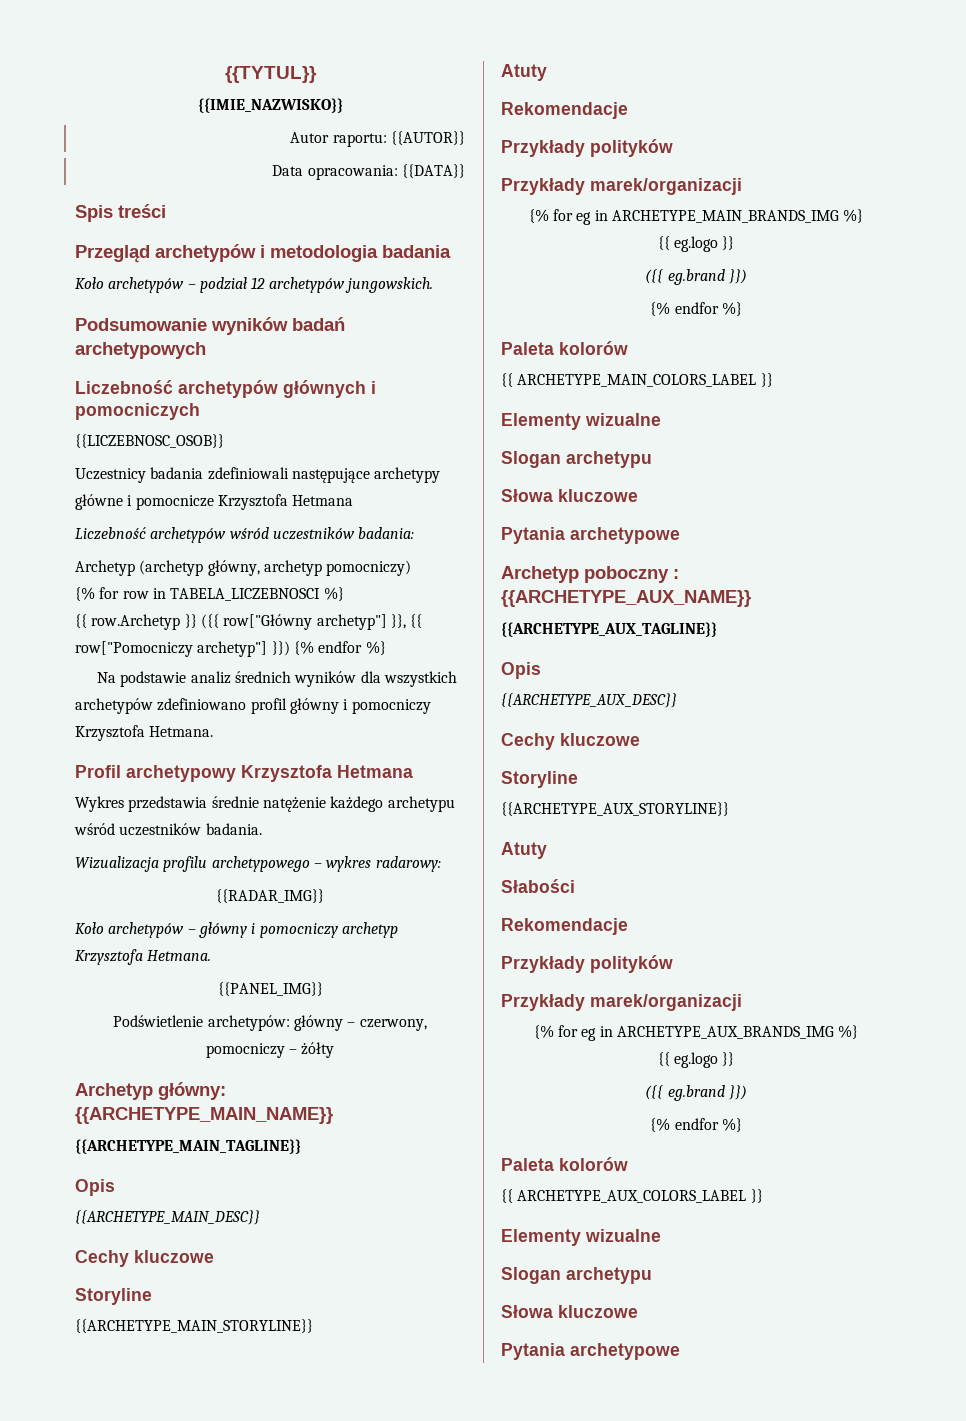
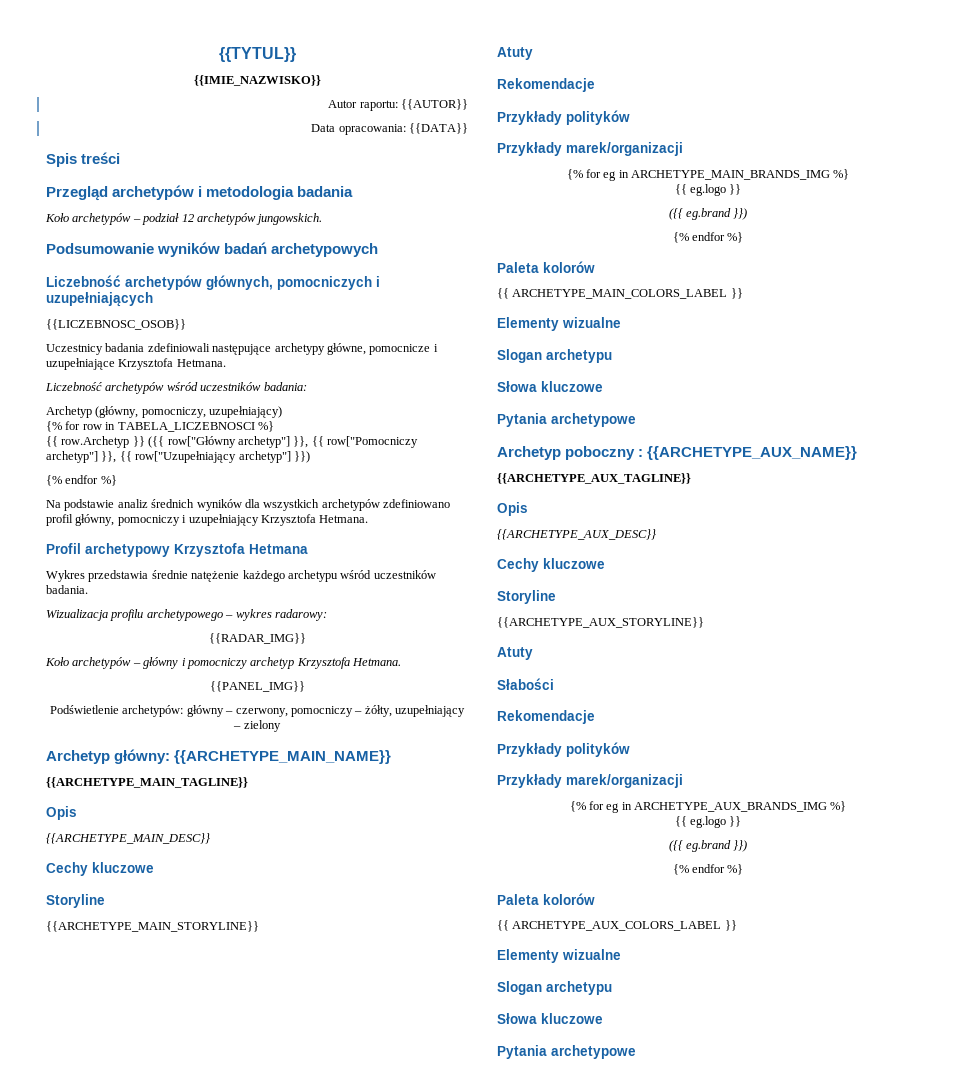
- Liczebność archetypów głównych i pomocniczych
+ Liczebność archetypów głównych, pomocniczych i uzupełniających
- Uczestnicy badania zdefiniowali następujące archetypy główne i pomocnicze Krzysztofa Hetmana
+ Uczestnicy badania zdefiniowali następujące archetypy główne, pomocnicze i uzupełniające Krzysztofa Hetmana.
- Archetyp (archetyp główny, archetyp pomocniczy)
+ Archetyp (główny, pomocniczy, uzupełniający)
- {{ row.Archetyp }} ({{ row["Główny archetyp"] }}, {{ row["Pomocniczy archetyp"] }}) {% endfor %}
+ {{ row.Archetyp }} ({{ row["Główny archetyp"] }}, {{ row["Pomocniczy archetyp"] }}, {{ row["Uzupełniający archetyp"] }})
+ {% endfor %}
- Na podstawie analiz średnich wyników dla wszystkich archetypów zdefiniowano profil główny i pomocniczy Krzysztofa Hetmana.
+ Na podstawie analiz średnich wyników dla wszystkich archetypów zdefiniowano profil główny, pomocniczy i uzupełniający Krzysztofa Hetmana.
- Podświetlenie archetypów: główny – czerwony, pomocniczy – żółty
+ Podświetlenie archetypów: główny – czerwony, pomocniczy – żółty, uzupełniający – zielony

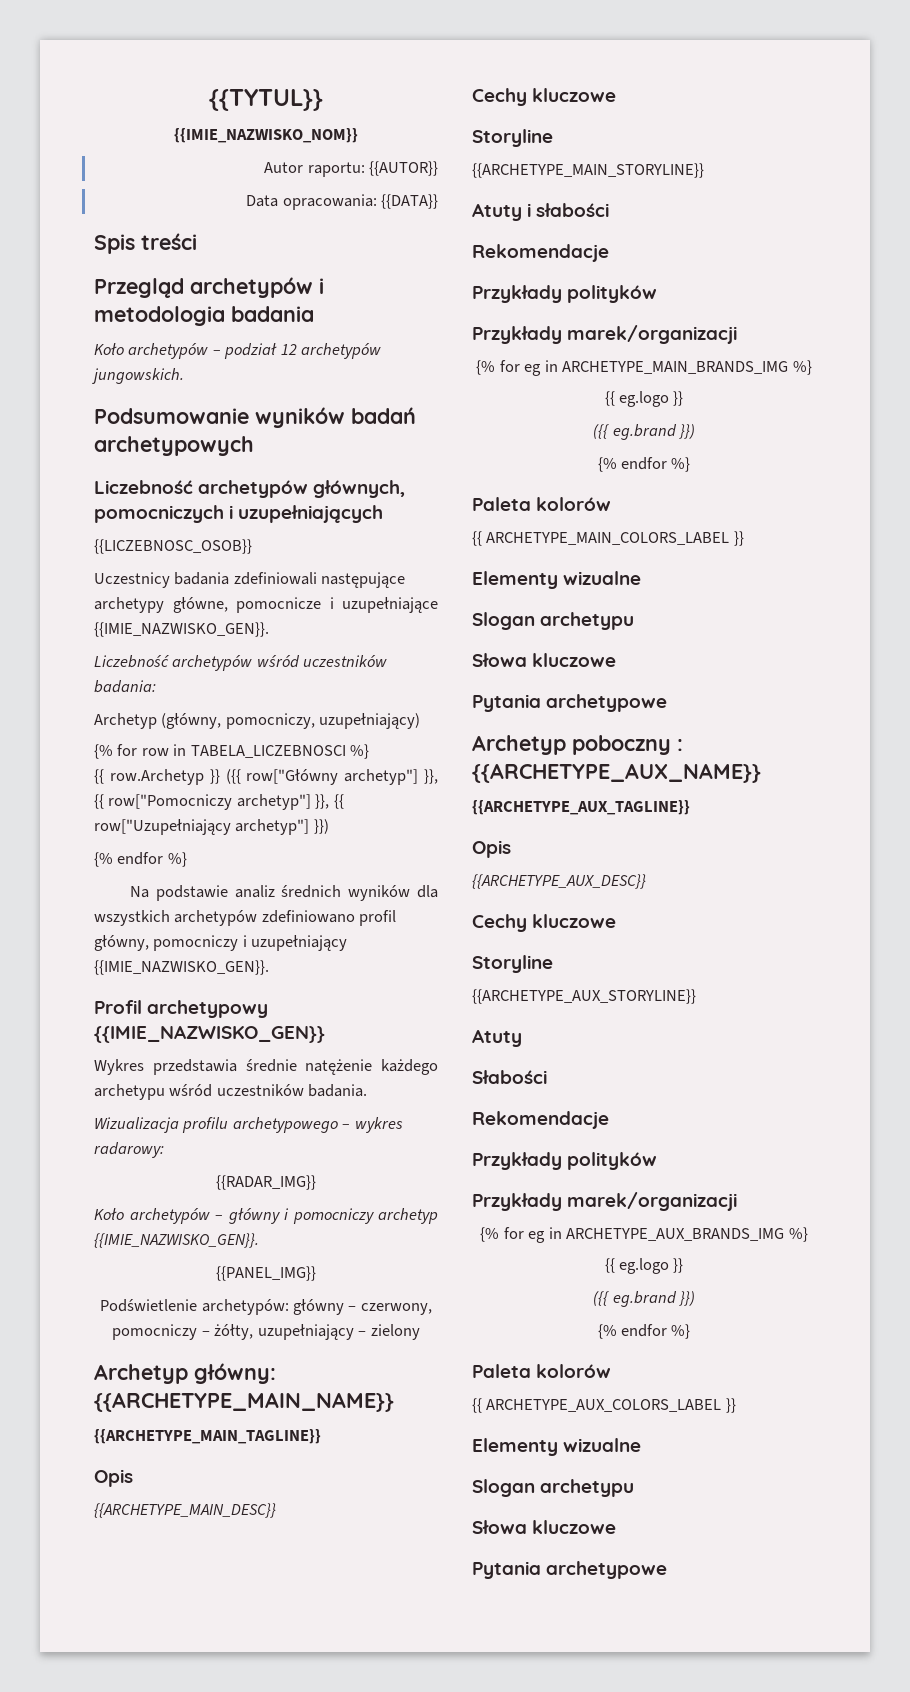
- {{IMIE_NAZWISKO}}
+ {{IMIE_NAZWISKO_NOM}}
- Uczestnicy badania zdefiniowali następujące archetypy główne, pomocnicze i uzupełniające Krzysztofa Hetmana.
+ Uczestnicy badania zdefiniowali następujące archetypy główne, pomocnicze i uzupełniające {{IMIE_NAZWISKO_GEN}}.
- Na podstawie analiz średnich wyników dla wszystkich archetypów zdefiniowano profil główny, pomocniczy i uzupełniający Krzysztofa Hetmana.
+ Na podstawie analiz średnich wyników dla wszystkich archetypów zdefiniowano profil główny, pomocniczy i uzupełniający {{IMIE_NAZWISKO_GEN}}.
- Profil archetypowy Krzysztofa Hetmana
+ Profil archetypowy {{IMIE_NAZWISKO_GEN}}
- Koło archetypów – główny i pomocniczy archetyp Krzysztofa Hetmana.
+ Koło archetypów – główny i pomocniczy archetyp {{IMIE_NAZWISKO_GEN}}.
  {{ARCHETYPE_MAIN_STORYLINE}}
- Atuty
+ Atuty i słabości

